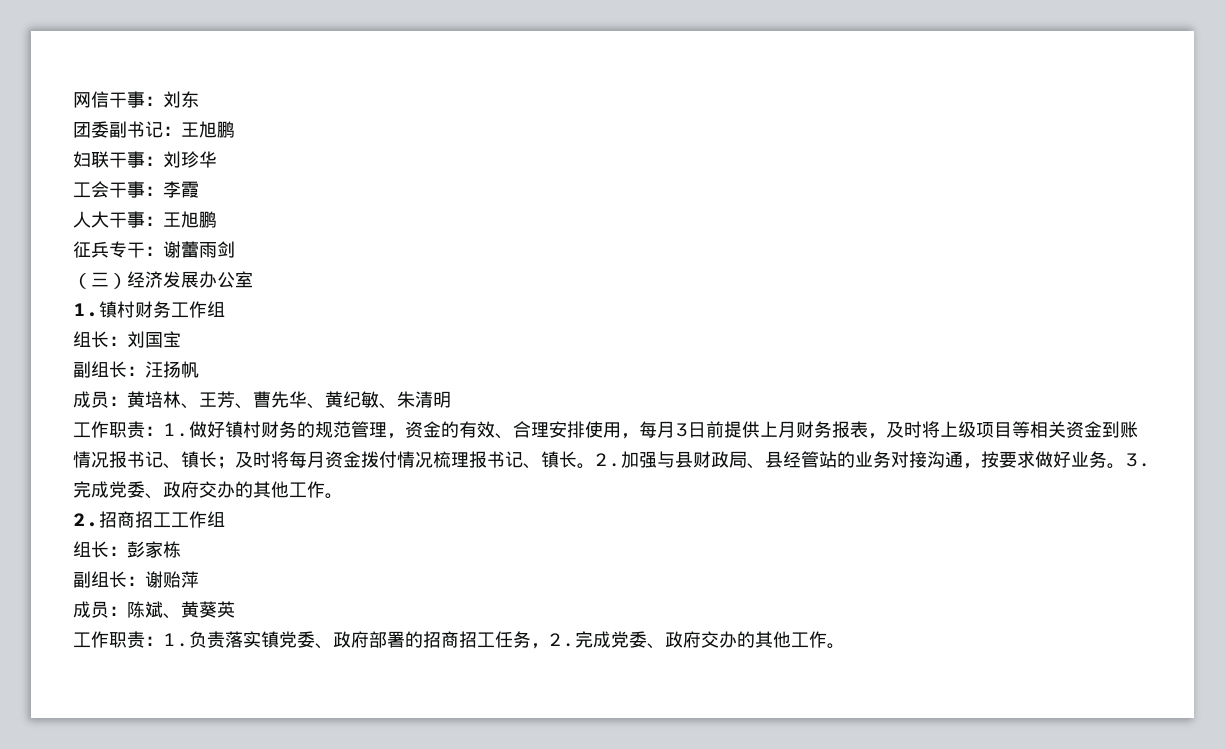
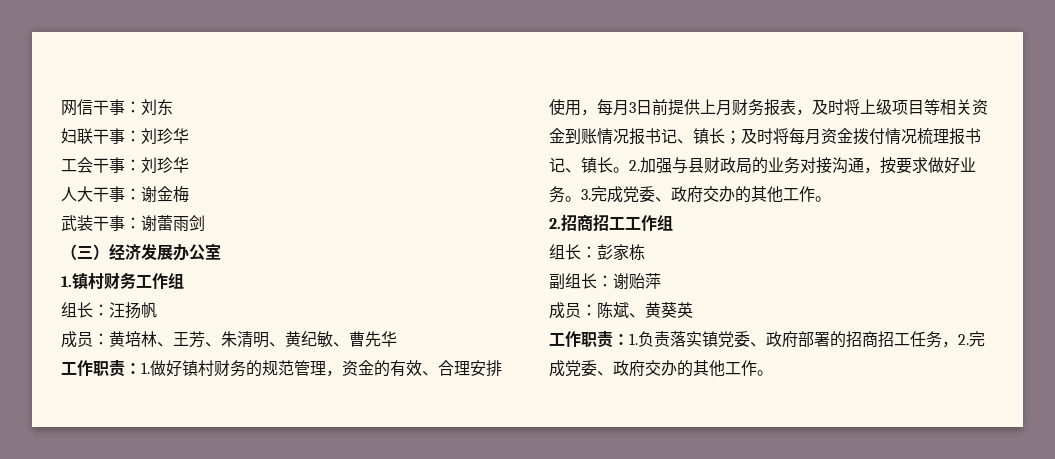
- 团委副书记：王旭鹏
- 工会干事：李霞
+ 工会干事：刘珍华
- 人大干事：王旭鹏
- 征兵专干：谢蕾雨剑
+ 人大干事：谢金梅
+ 武装干事：谢蕾雨剑
- 组长：刘国宝
- 副组长：汪扬帆
+ 组长：汪扬帆
- 成员：黄培林、王芳、曹先华、黄纪敏、朱清明
+ 成员：黄培林、王芳、朱清明、黄纪敏、曹先华
- 2.加强与县财政局、县经管站的业务对接沟通，按要求做好业务。
+ 2.加强与县财政局的业务对接沟通，按要求做好业务。

